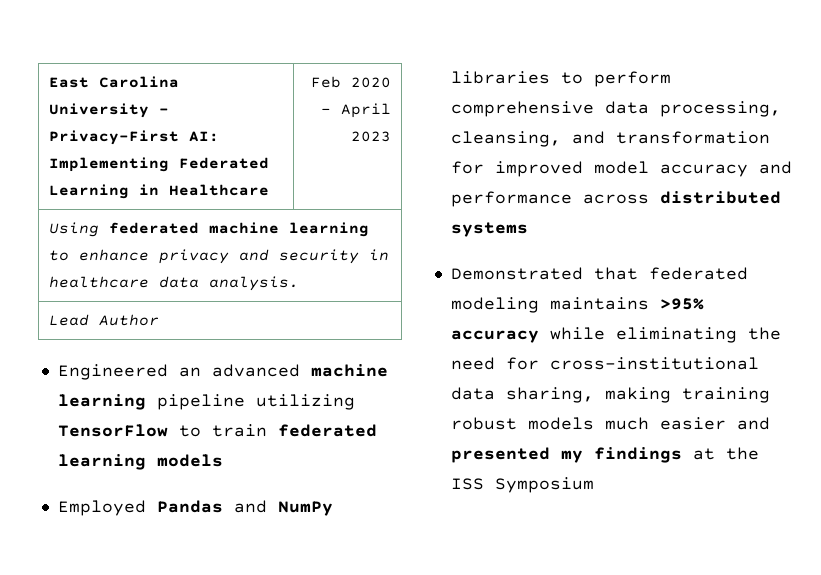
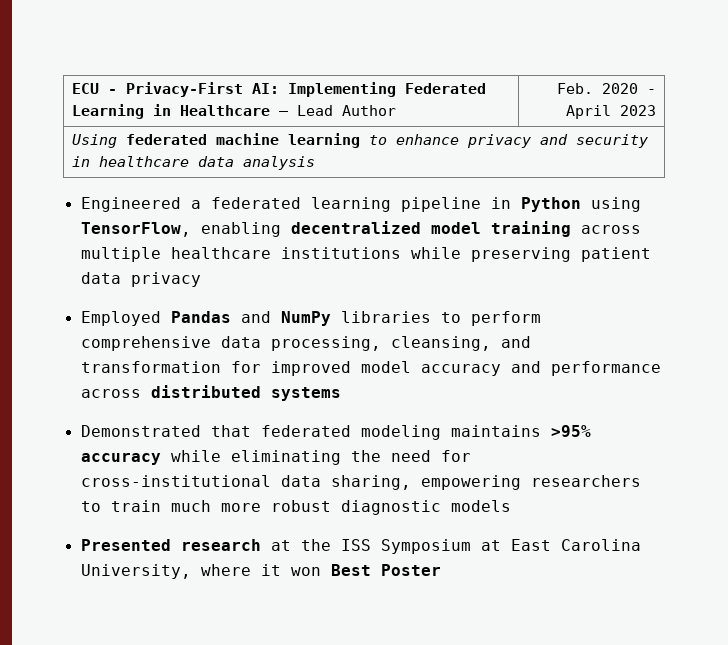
- East Carolina University - Privacy-First AI: Implementing Federated Learning in Healthcare | Feb 2020 - April 2023
+ ECU - Privacy-First AI: Implementing Federated Learning in Healthcare – Lead Author | Feb. 2020 - April 2023
- Using federated machine learning to enhance privacy and security in healthcare data analysis.
- Lead Author
- Engineered an advanced machine learning pipeline utilizing TensorFlow to train federated learning models
+ Using federated machine learning to enhance privacy and security in healthcare data analysis
+ Engineered a federated learning pipeline in Python using TensorFlow, enabling decentralized model training across multiple healthcare institutions while preserving patient data privacy
- Demonstrated that federated modeling maintains >95% accuracy while eliminating the need for cross-institutional data sharing, making training robust models much easier and presented my findings at the ISS Symposium
+ Demonstrated that federated modeling maintains >95% accuracy while eliminating the need for cross-institutional data sharing, empowering researchers to train much more robust diagnostic models
+ Presented research at the ISS Symposium at East Carolina University, where it won Best Poster

